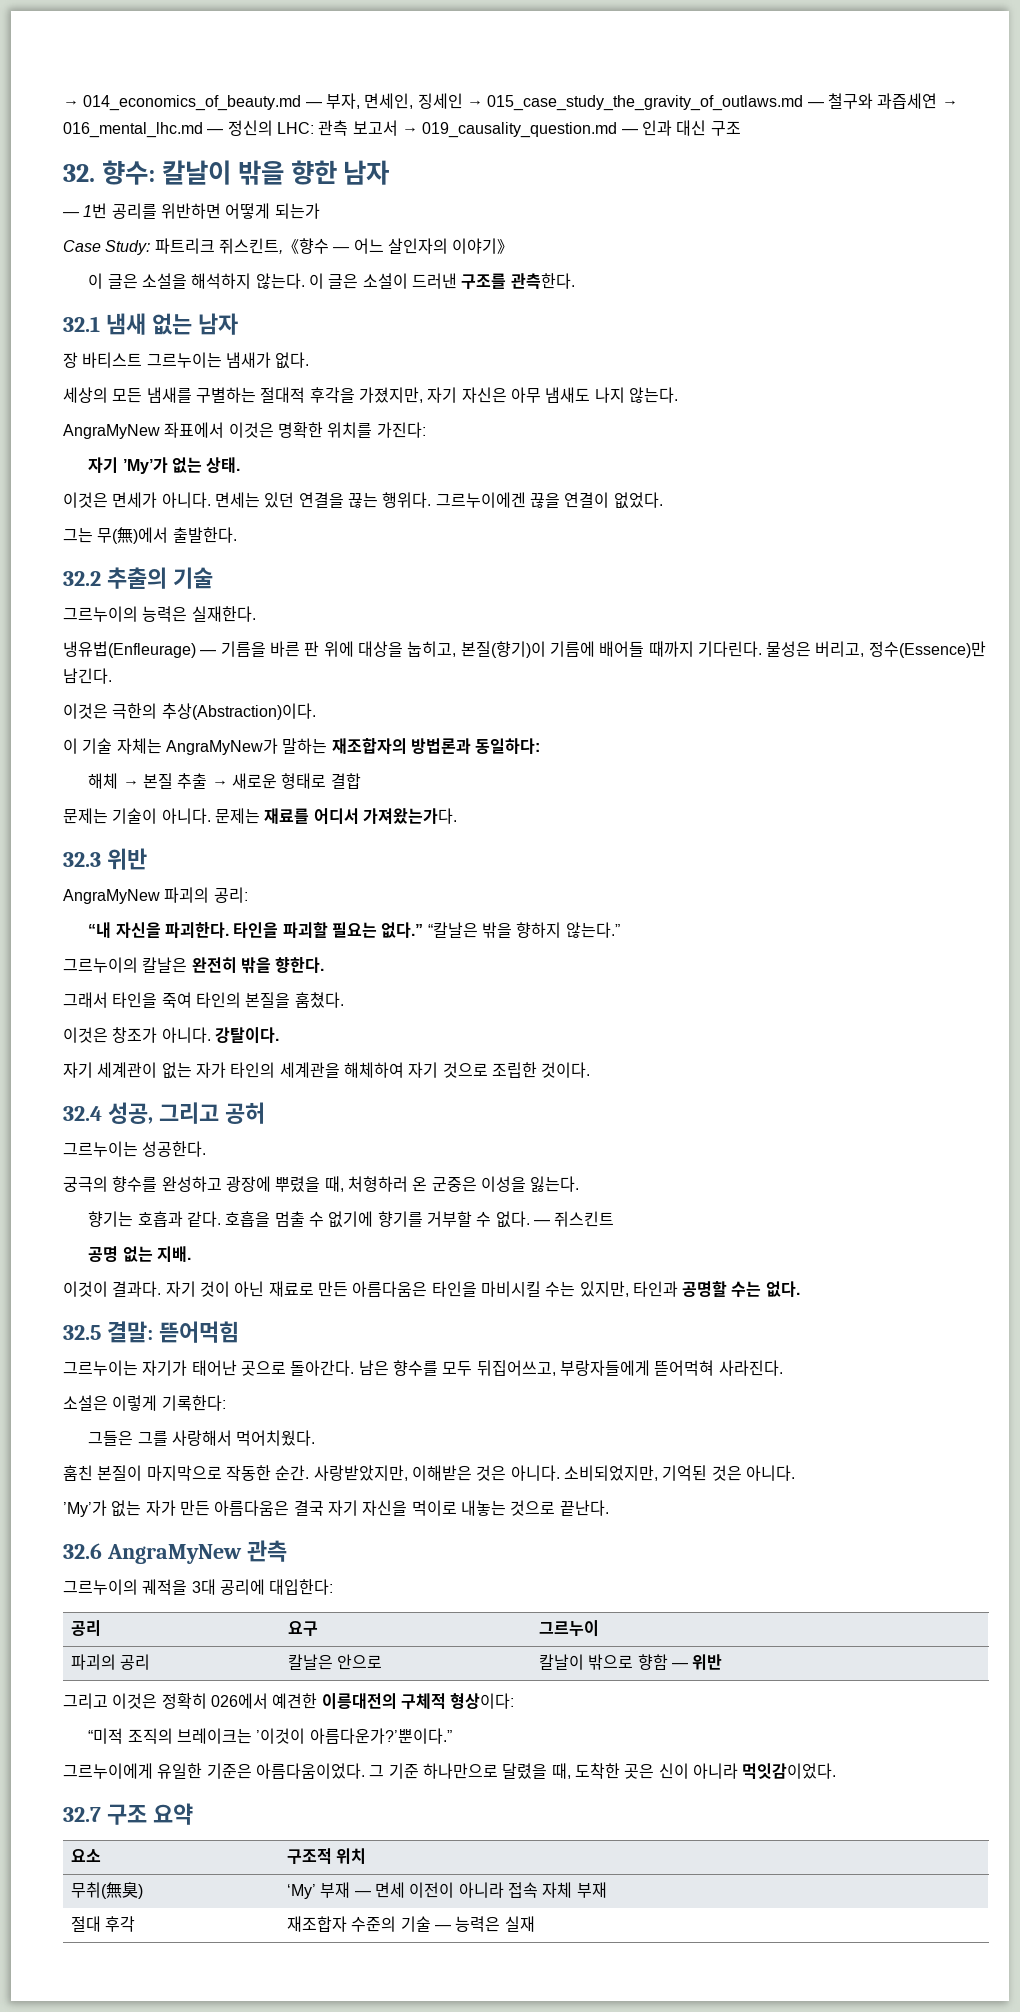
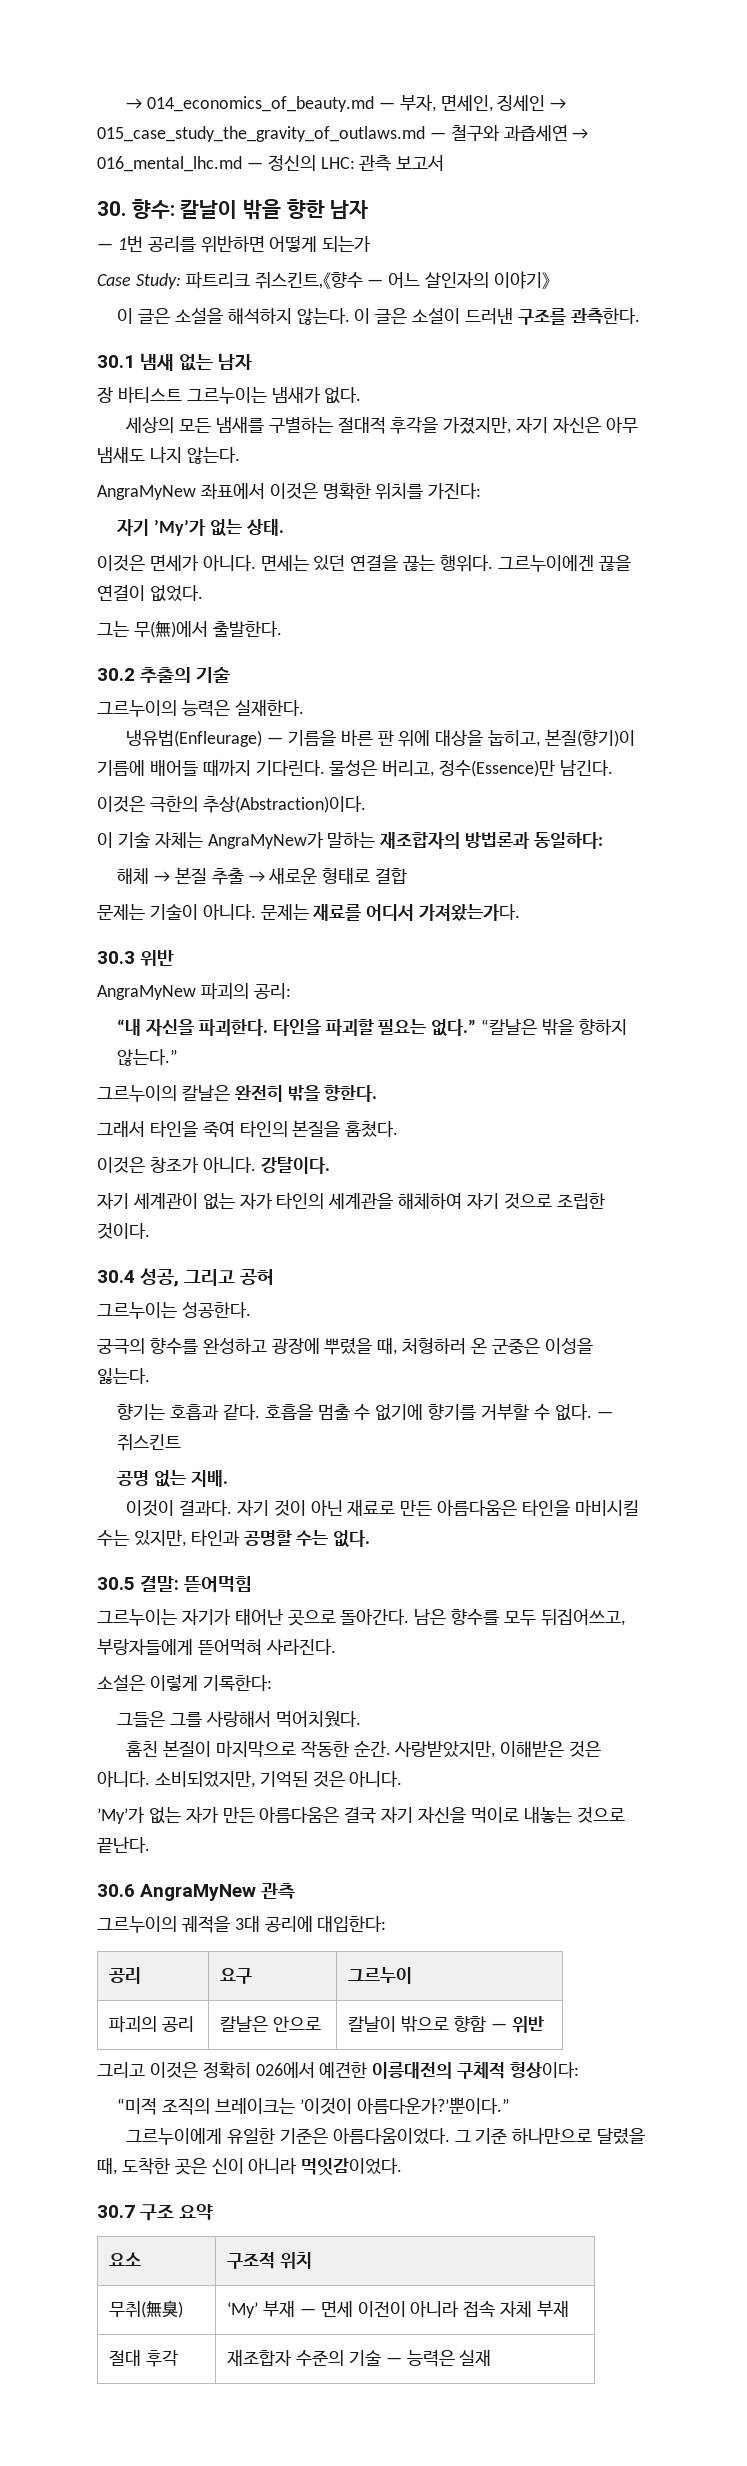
- → 014_economics_of_beauty.md — 부자, 면세인, 징세인 → 015_case_study_the_gravity_of_outlaws.md — 철구와 과즙세연 → 016_mental_lhc.md — 정신의 LHC: 관측 보고서 → 019_causality_question.md — 인과 대신 구조
- 32. 향수: 칼날이 밖을 향한 남자
+ → 014_economics_of_beauty.md — 부자, 면세인, 징세인 → 015_case_study_the_gravity_of_outlaws.md — 철구와 과즙세연 → 016_mental_lhc.md — 정신의 LHC: 관측 보고서
+ 30. 향수: 칼날이 밖을 향한 남자
- 32.1 냄새 없는 남자
+ 30.1 냄새 없는 남자
- 32.2 추출의 기술
+ 30.2 추출의 기술
- 32.3 위반
+ 30.3 위반
- 32.4 성공, 그리고 공허
+ 30.4 성공, 그리고 공허
- 32.5 결말: 뜯어먹힘
+ 30.5 결말: 뜯어먹힘
- 32.6 AngraMyNew 관측
+ 30.6 AngraMyNew 관측
- 32.7 구조 요약
+ 30.7 구조 요약

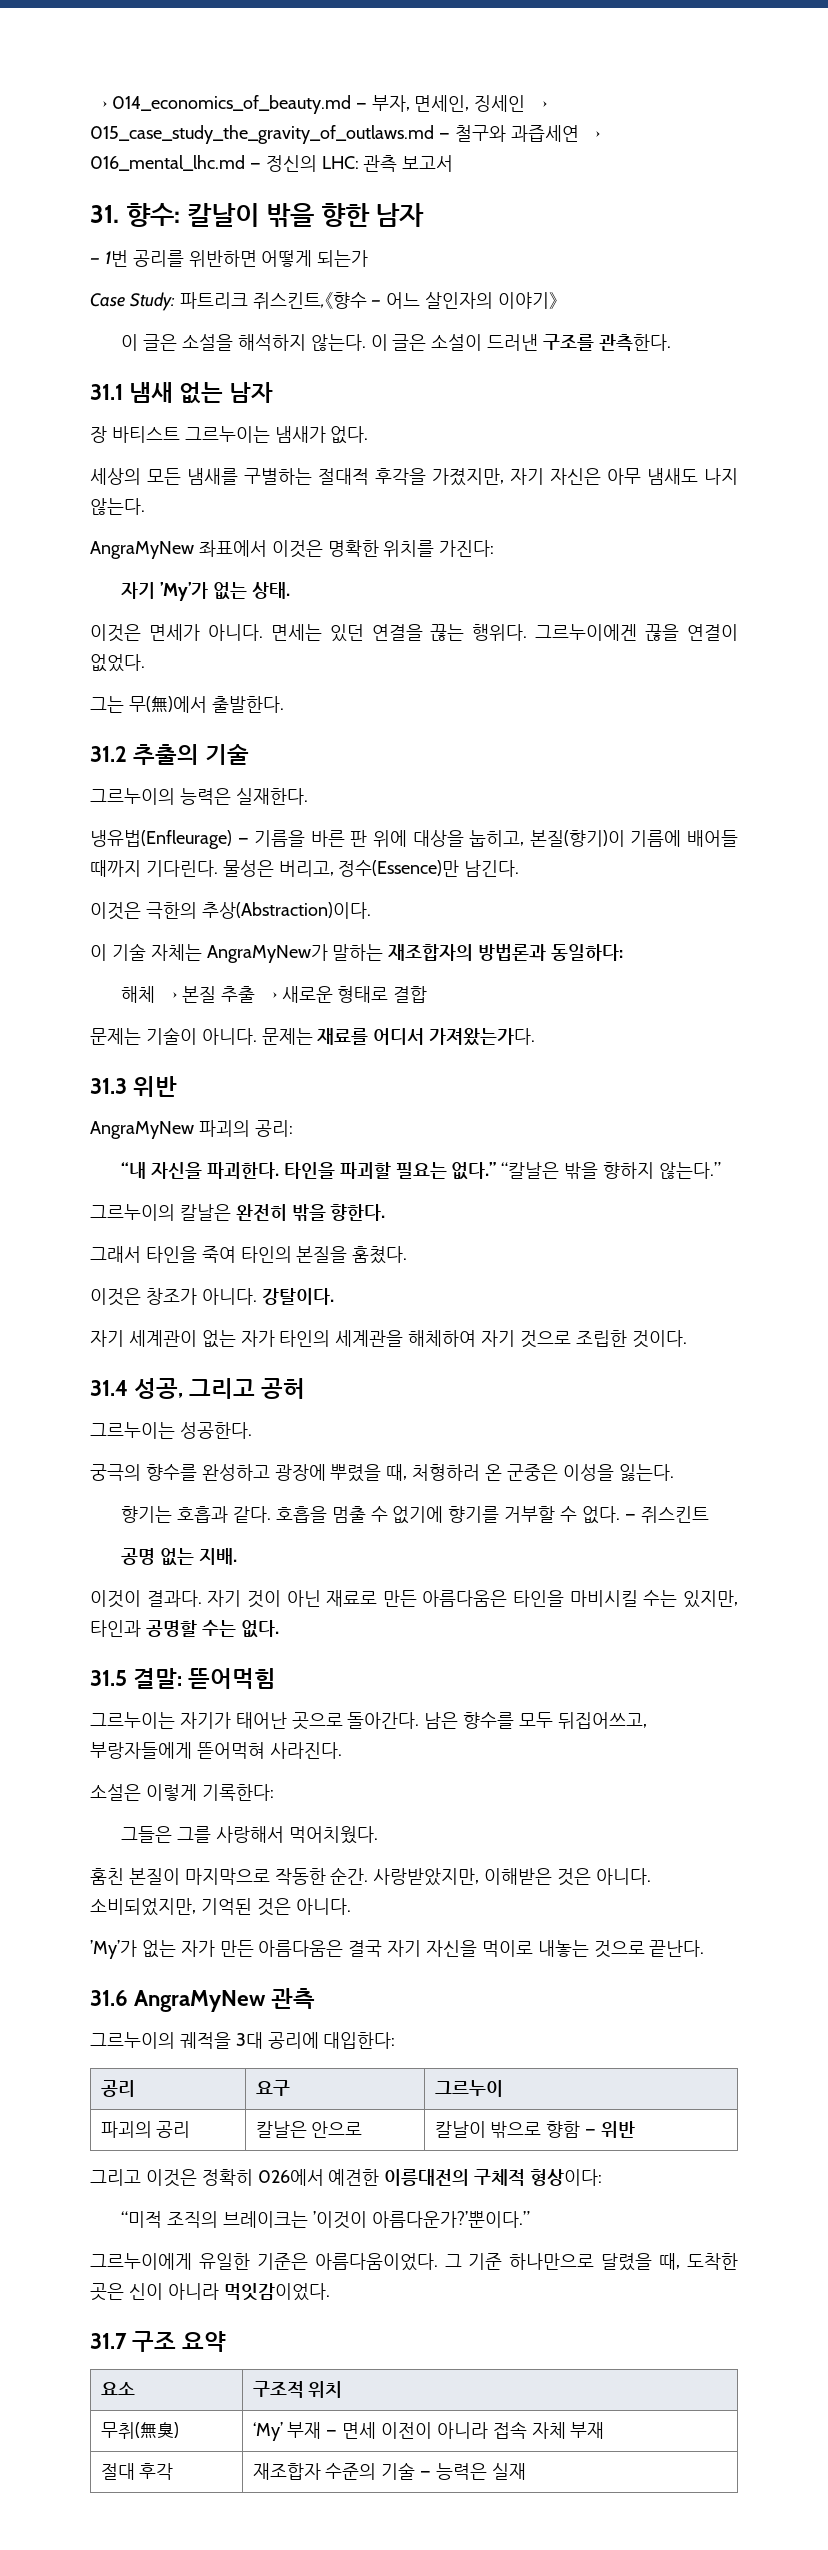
- 30. 향수: 칼날이 밖을 향한 남자
+ 31. 향수: 칼날이 밖을 향한 남자
- 30.1 냄새 없는 남자
+ 31.1 냄새 없는 남자
- 30.2 추출의 기술
+ 31.2 추출의 기술
- 30.3 위반
+ 31.3 위반
- 30.4 성공, 그리고 공허
+ 31.4 성공, 그리고 공허
- 30.5 결말: 뜯어먹힘
+ 31.5 결말: 뜯어먹힘
- 30.6 AngraMyNew 관측
+ 31.6 AngraMyNew 관측
- 30.7 구조 요약
+ 31.7 구조 요약

